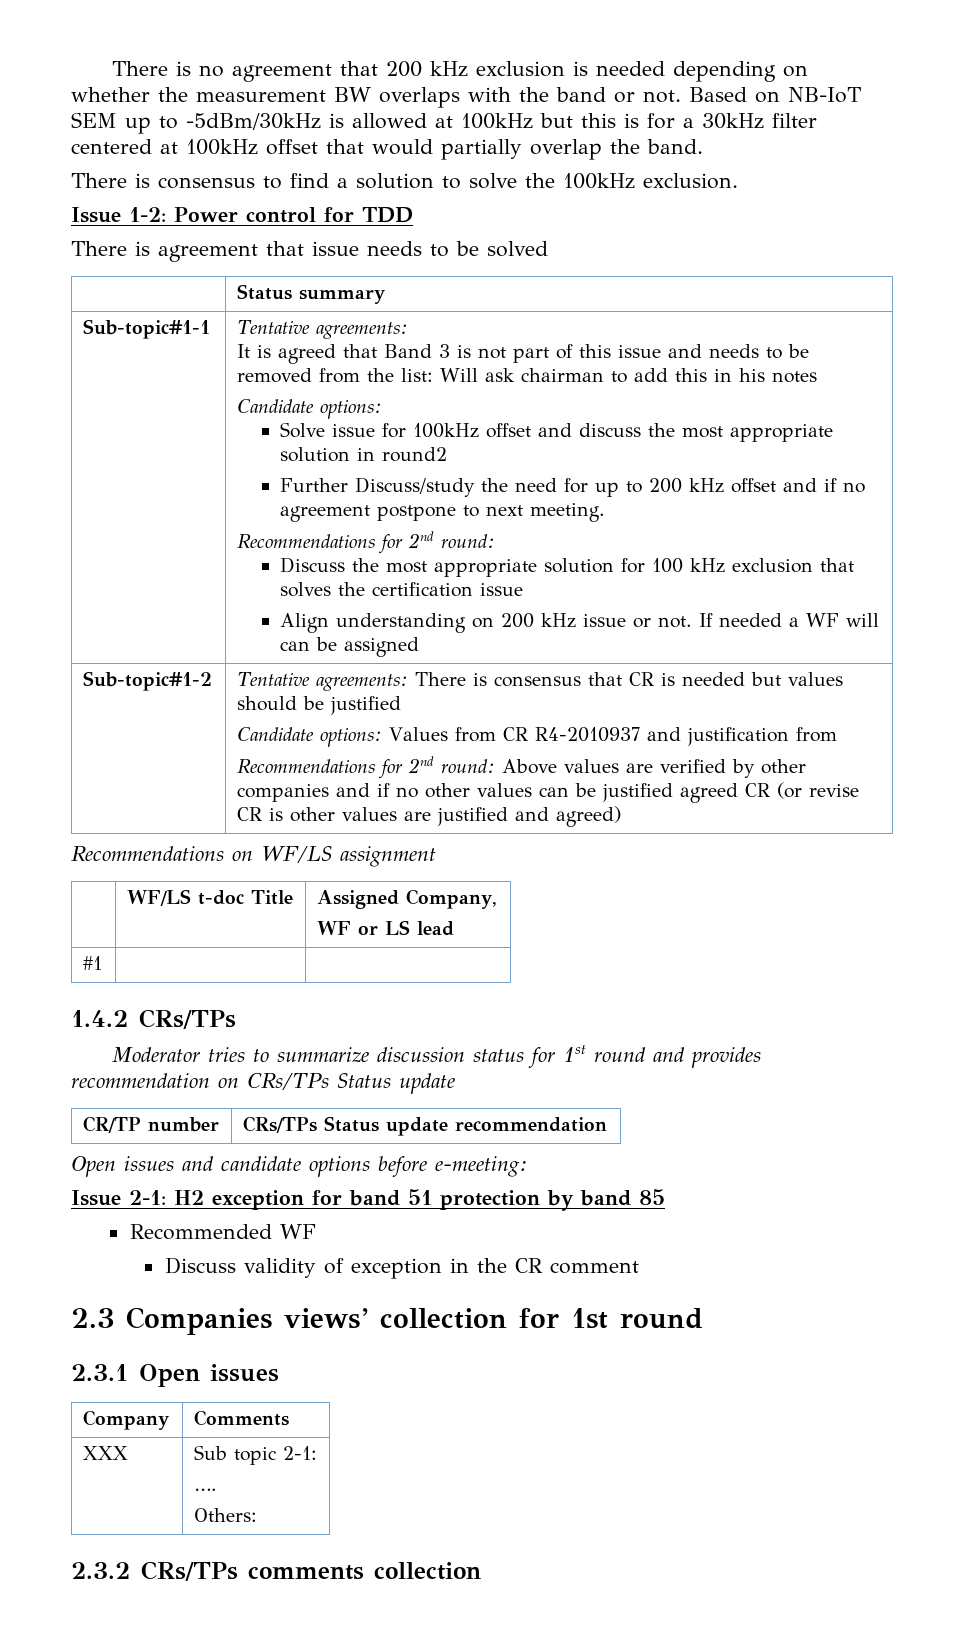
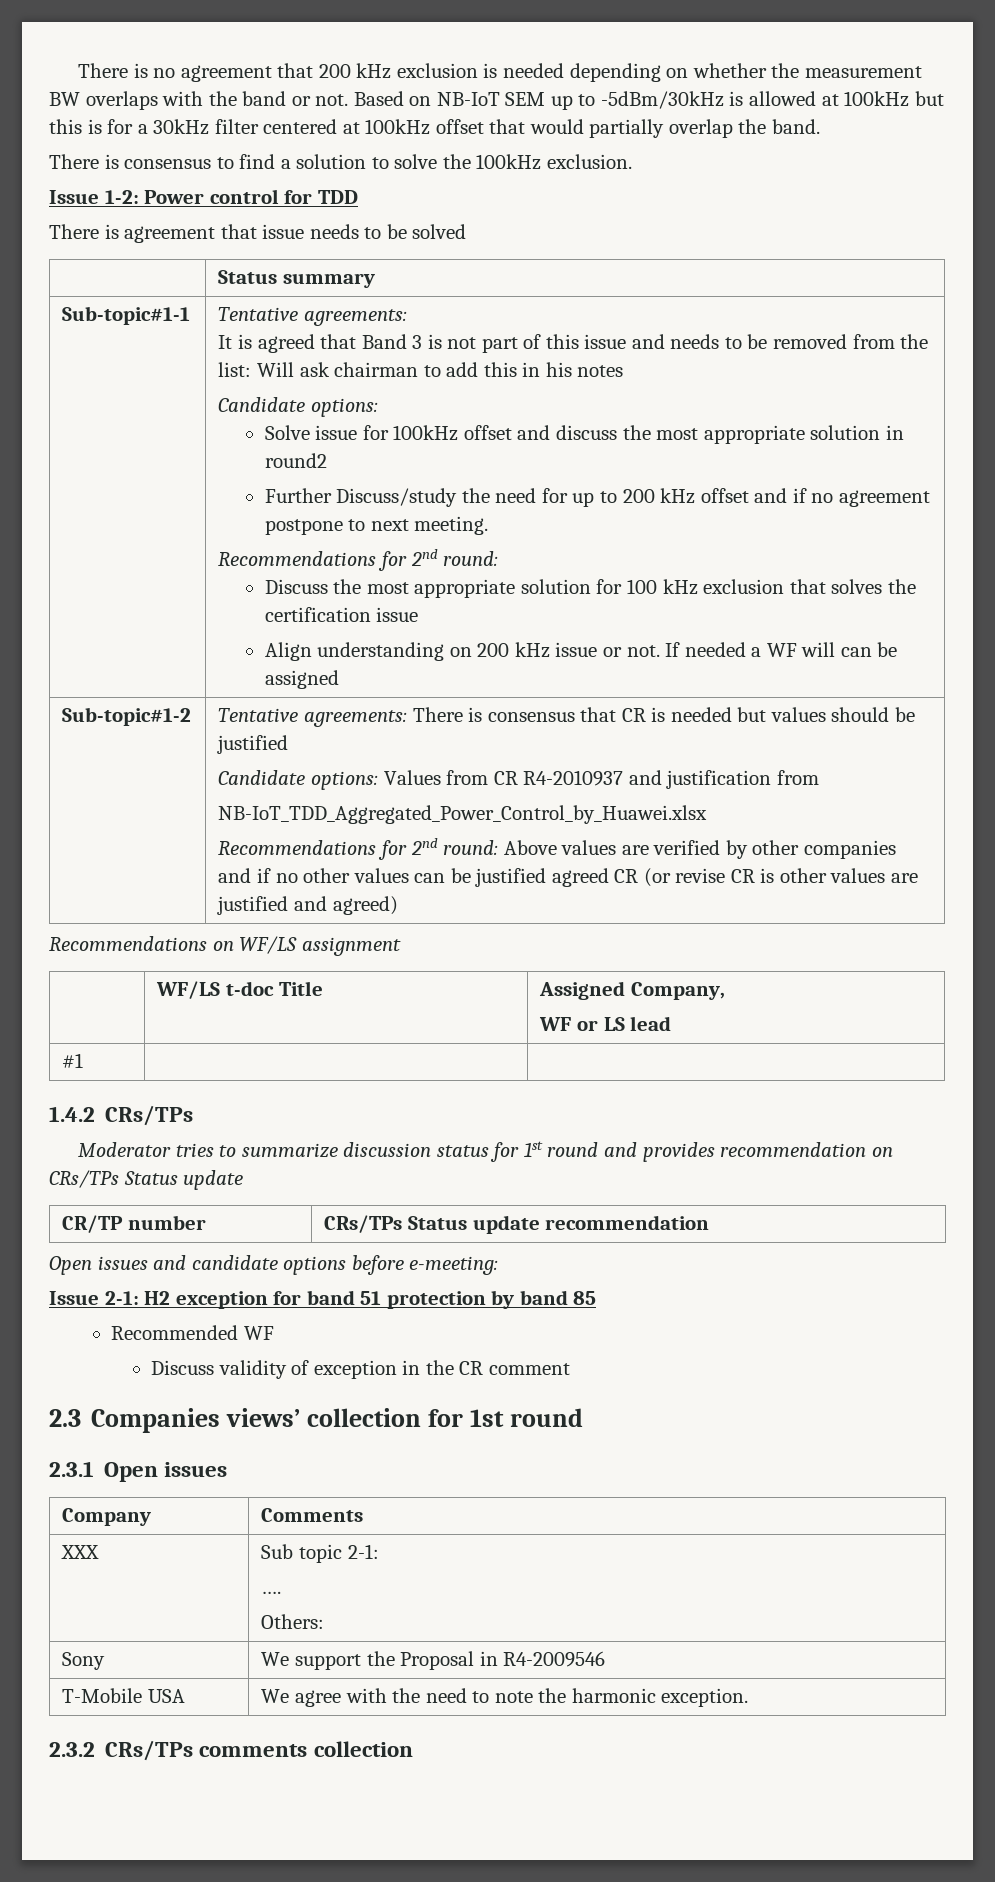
+ NB-IoT_TDD_Aggregated_Power_Control_by_Huawei.xlsx
+ Sony | We support the Proposal in R4-2009546
+ T-Mobile USA | We agree with the need to note the harmonic exception.

